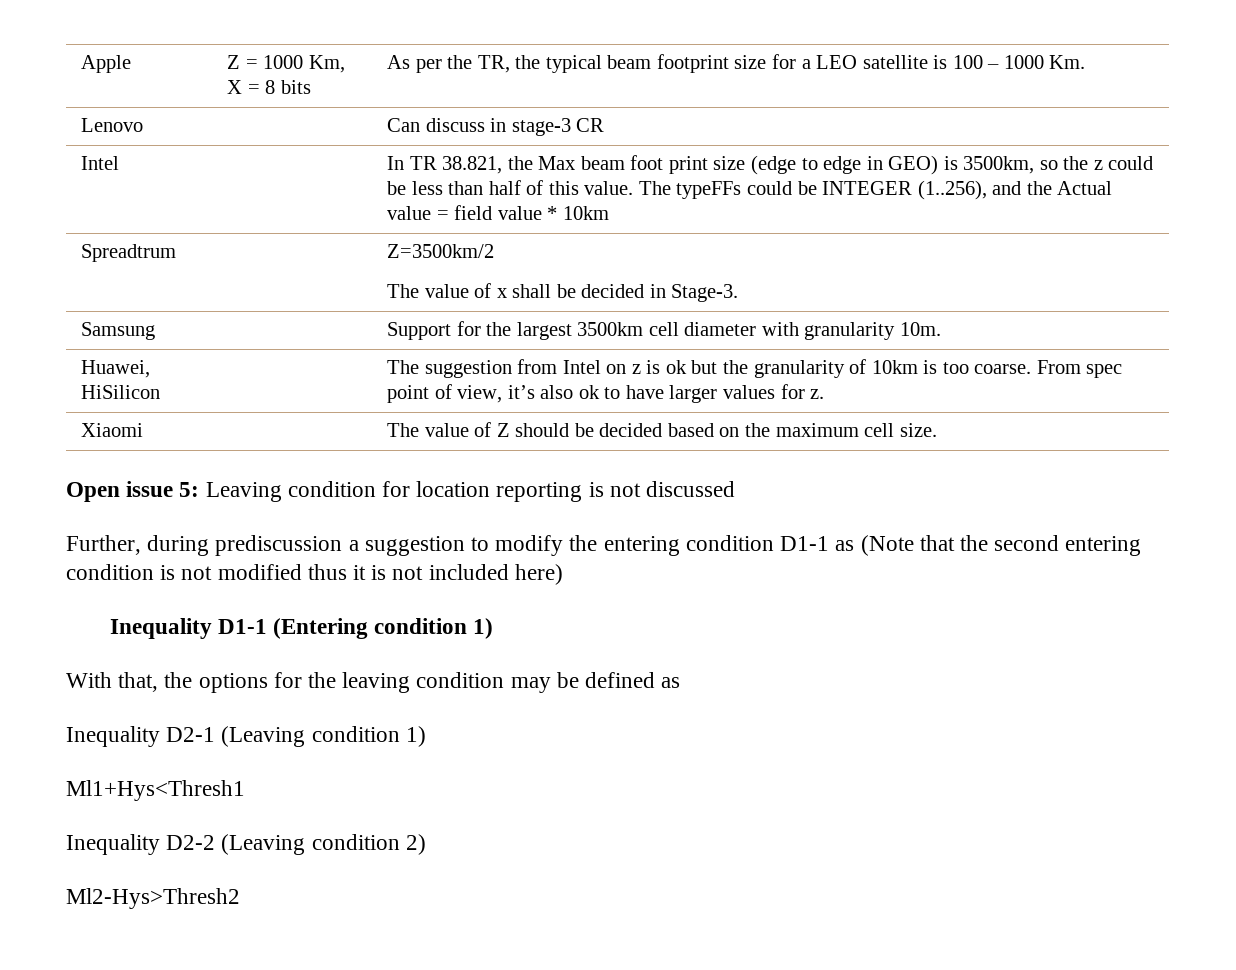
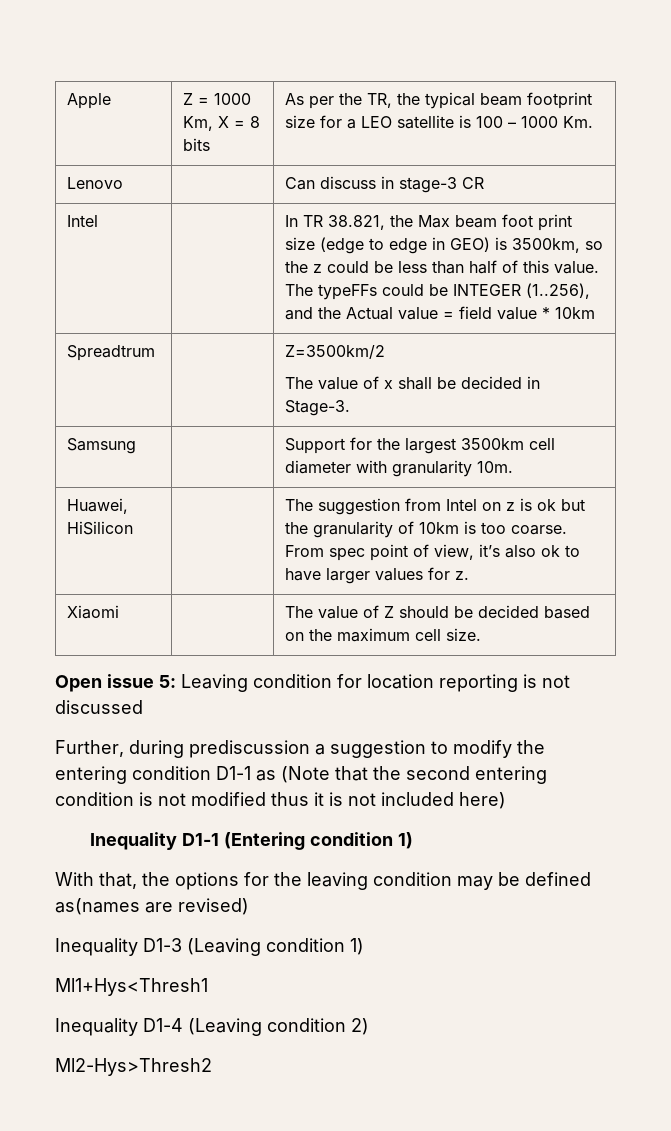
- With that, the options for the leaving condition may be defined as
- Inequality D2-1 (Leaving condition 1)
+ With that, the options for the leaving condition may be defined as(names are revised)
+ Inequality D1-3 (Leaving condition 1)
- Inequality D2-2 (Leaving condition 2)
+ Inequality D1-4 (Leaving condition 2)

